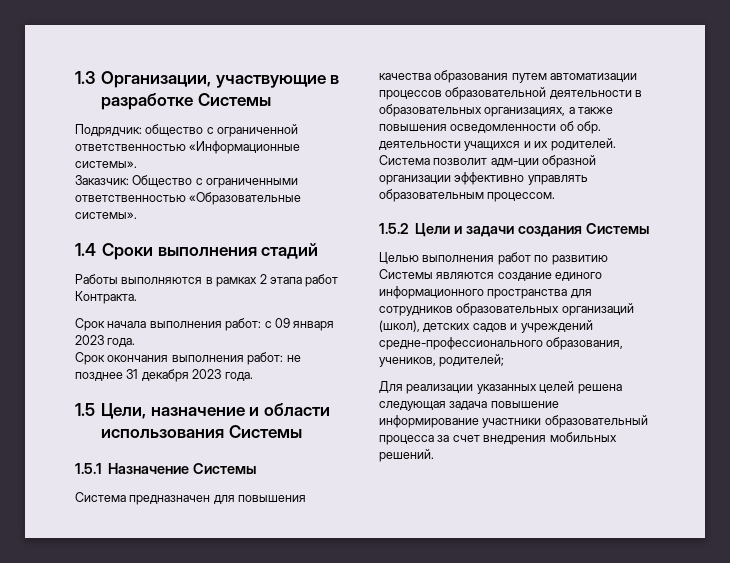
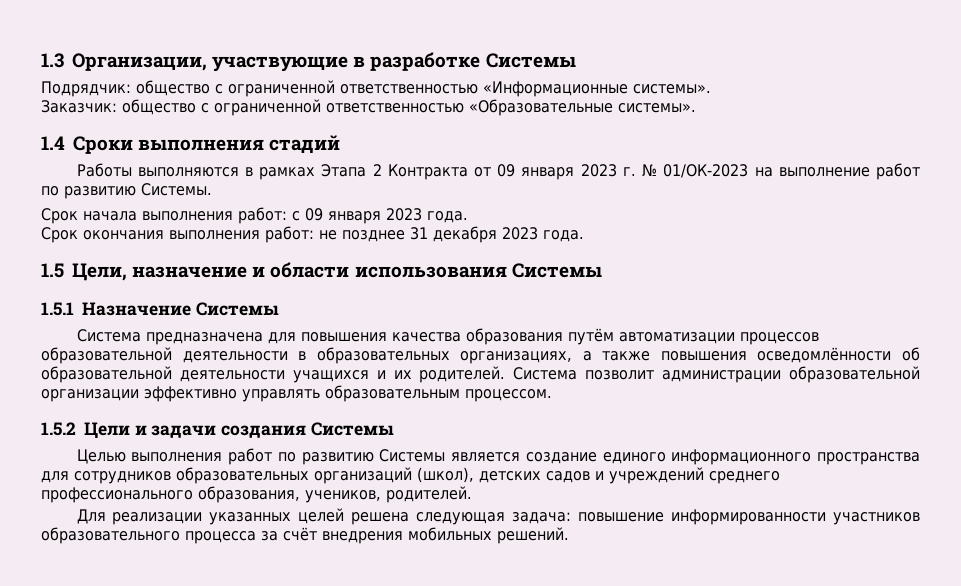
- Заказчик: Общество с ограниченными ответственностью «Образовательные системы».
+ Заказчик: общество с ограниченной ответственностью «Образовательные системы».
- Работы выполняются в рамках 2 этапа работ Контракта.
+ Работы выполняются в рамках Этапа 2 Контракта от 09 января 2023 г. № 01/ОК-2023 на выполнение работ по развитию Системы.
- Система предназначен для повышения качества образования путем автоматизации процессов образовательной деятельности в образовательных организациях, а также повышения осведомленности об обр. деятельности учащихся и их родителей.
+ Система предназначена для повышения качества образования путём автоматизации процессов образовательной деятельности в образовательных организациях, а также повышения осведомлённости об образовательной деятельности учащихся и их родителей.
- Система позволит адм-ции образной организации эффективно управлять образовательным процессом.
+ Система позволит администрации образовательной организации эффективно управлять образовательным процессом.
- Целью выполнения работ по развитию Системы являются создание единого информационного пространства для сотрудников образовательных организаций (школ), детских садов и учреждений средне-профессионального образования, учеников, родителей;
+ Целью выполнения работ по развитию Системы является создание единого информационного пространства для сотрудников образовательных организаций (школ), детских садов и учреждений среднего профессионального образования, учеников, родителей.
- Для реализации указанных целей решена следующая задача повышение информирование участники образовательный процесса за счет внедрения мобильных решений.
+ Для реализации указанных целей решена следующая задача: повышение информированности участников образовательного процесса за счёт внедрения мобильных решений.

